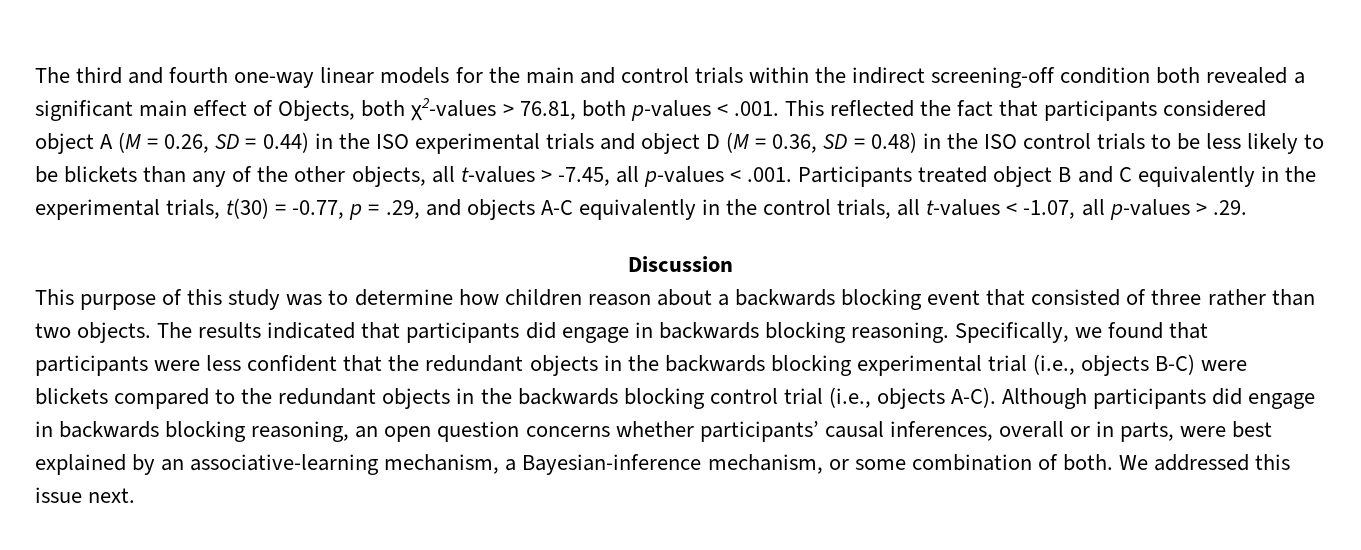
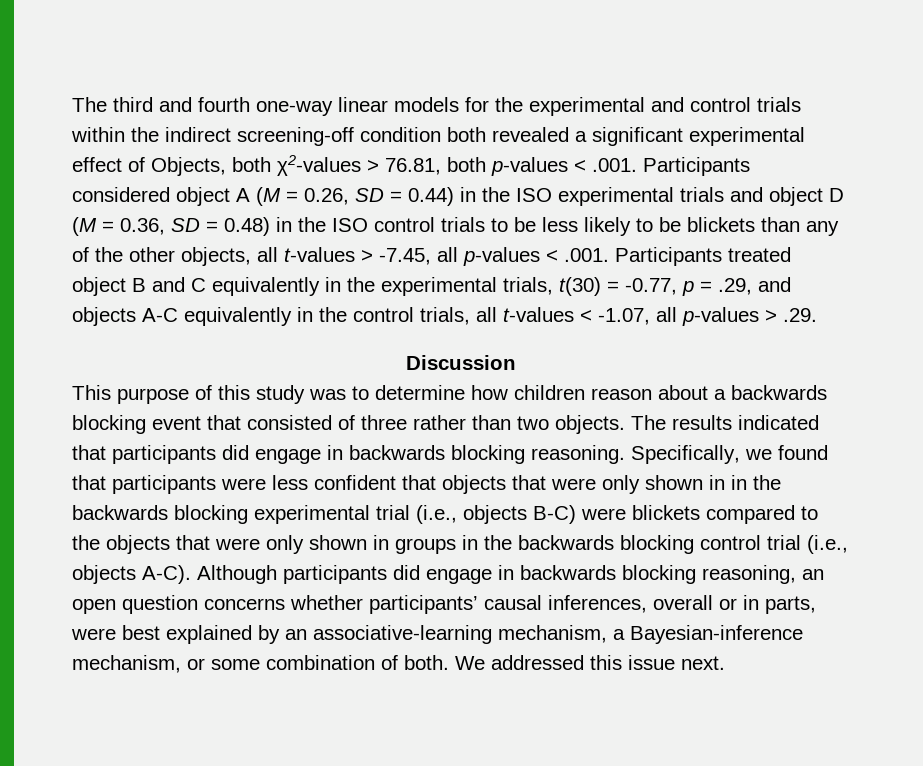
- The third and fourth one-way linear models for the main and control trials within the indirect screening-off condition both revealed a significant main effect of Objects, both χ2-values > 76.81, both p-values < .001. This reflected the fact that participants considered object A (M = 0.26, SD = 0.44) in the ISO experimental trials and object D (M = 0.36, SD = 0.48) in the ISO control trials to be less likely to be blickets than any of the other objects, all t-values > -7.45, all p-values < .001. Participants treated object B and C equivalently in the experimental trials, t(30) = -0.77, p = .29, and objects A-C equivalently in the control trials, all t-values < -1.07, all p-values > .29.
+ The third and fourth one-way linear models for the experimental and control trials within the indirect screening-off condition both revealed a significant experimental effect of Objects, both χ2-values > 76.81, both p-values < .001. Participants considered object A (M = 0.26, SD = 0.44) in the ISO experimental trials and object D (M = 0.36, SD = 0.48) in the ISO control trials to be less likely to be blickets than any of the other objects, all t-values > -7.45, all p-values < .001. Participants treated object B and C equivalently in the experimental trials, t(30) = -0.77, p = .29, and objects A-C equivalently in the control trials, all t-values < -1.07, all p-values > .29.
- Specifically, we found that participants were less confident that the redundant objects in the backwards blocking experimental trial (i.e., objects B-C) were blickets compared to the redundant objects in the backwards blocking control trial (i.e., objects A-C).
+ Specifically, we found that participants were less confident that objects that were only shown in in the backwards blocking experimental trial (i.e., objects B-C) were blickets compared to the objects that were only shown in groups in the backwards blocking control trial (i.e., objects A-C).

